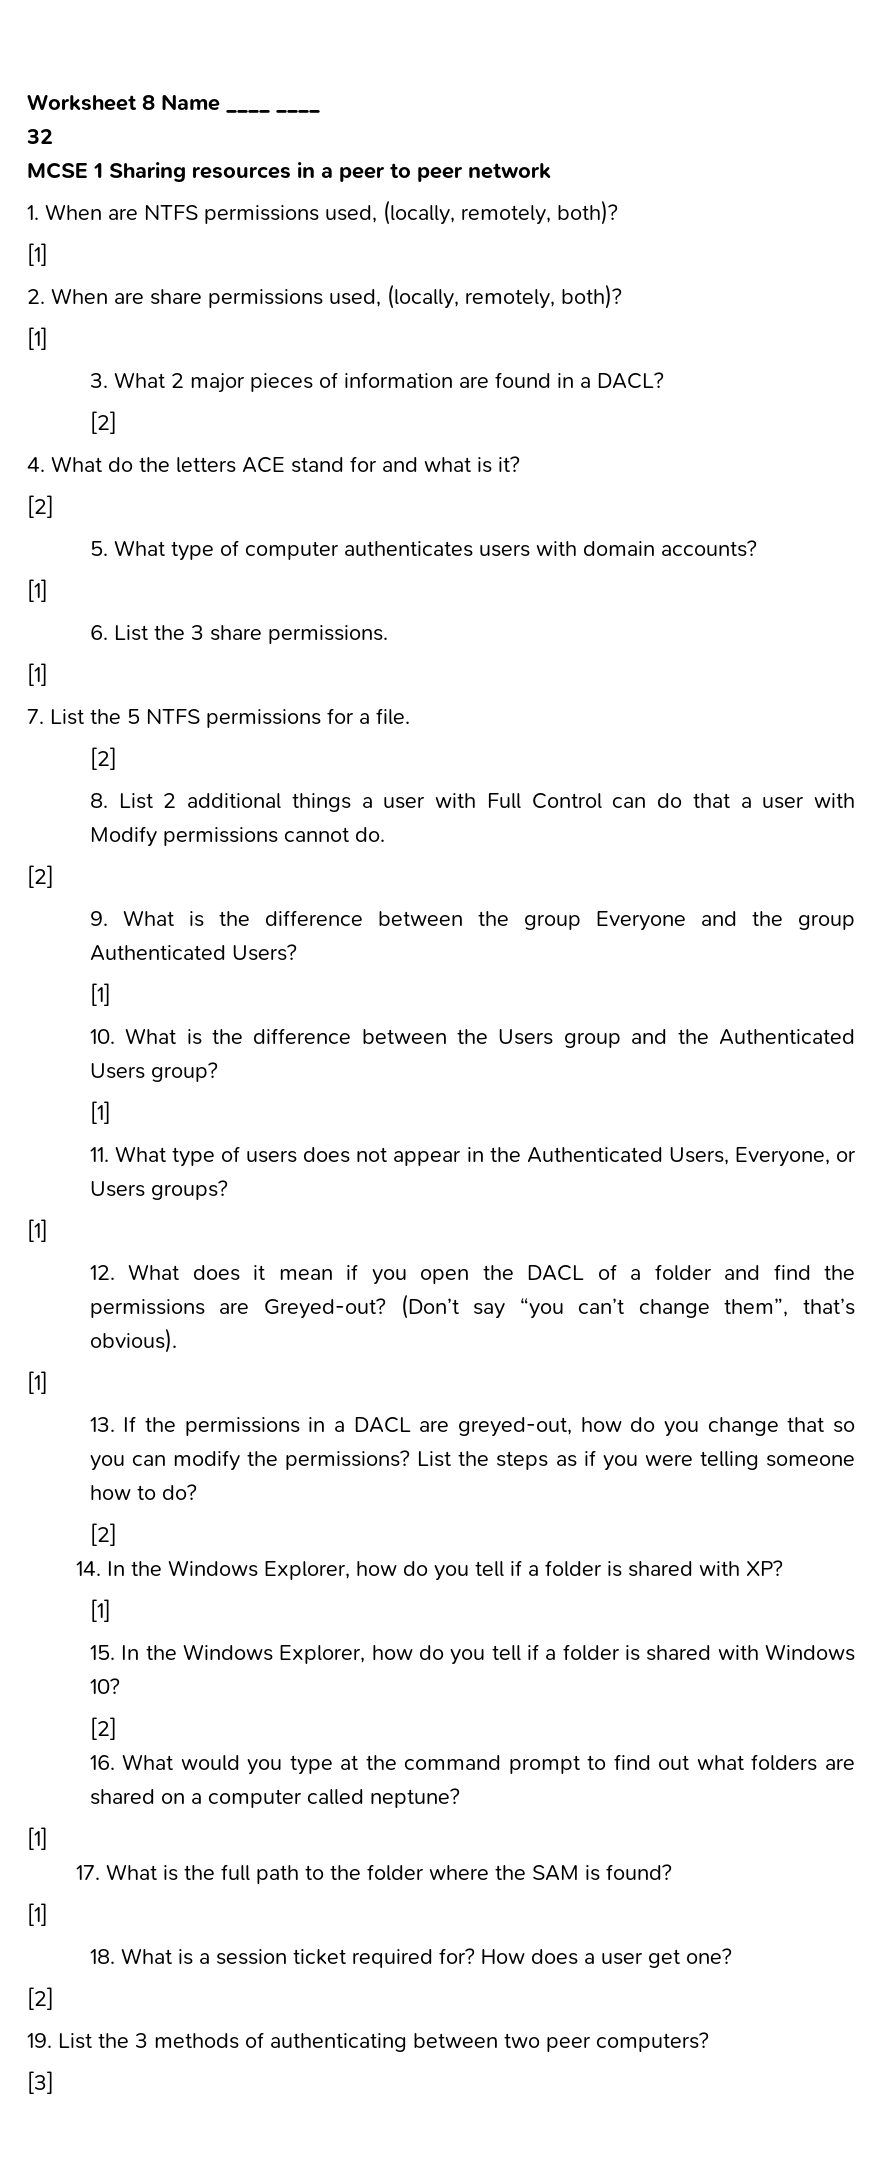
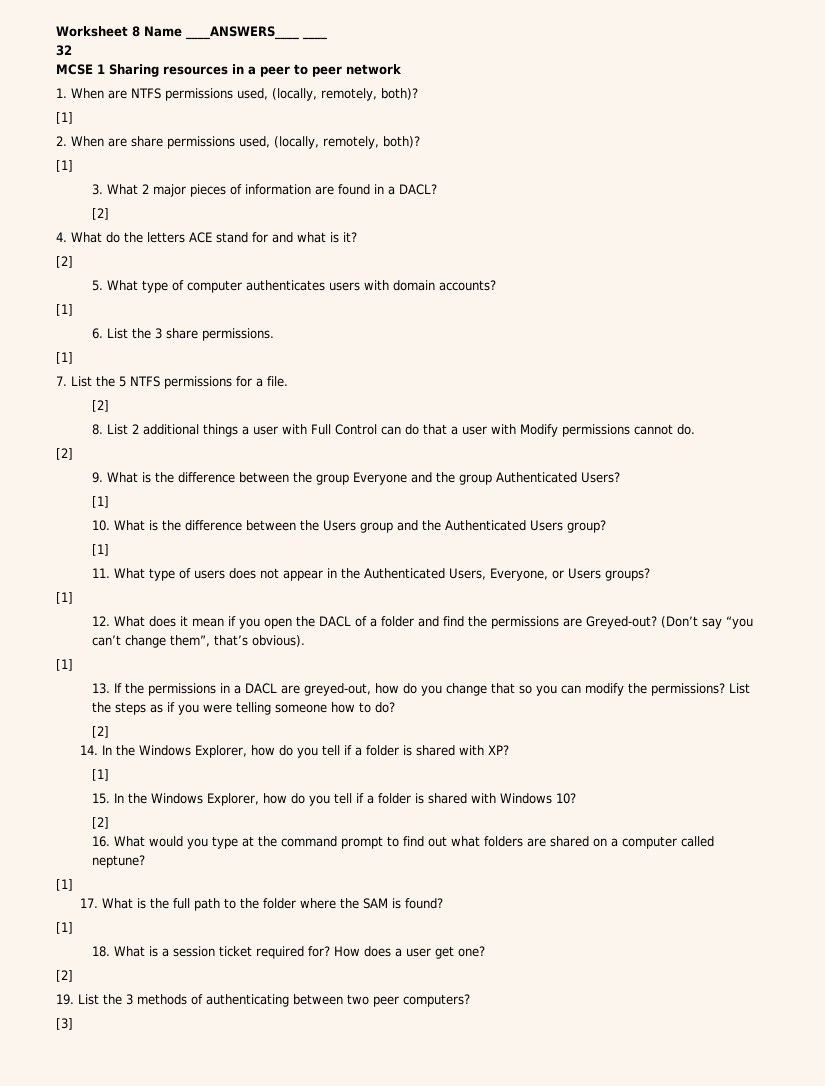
- Worksheet 8 Name ____ ____
+ Worksheet 8 Name ____ANSWERS____ ____

